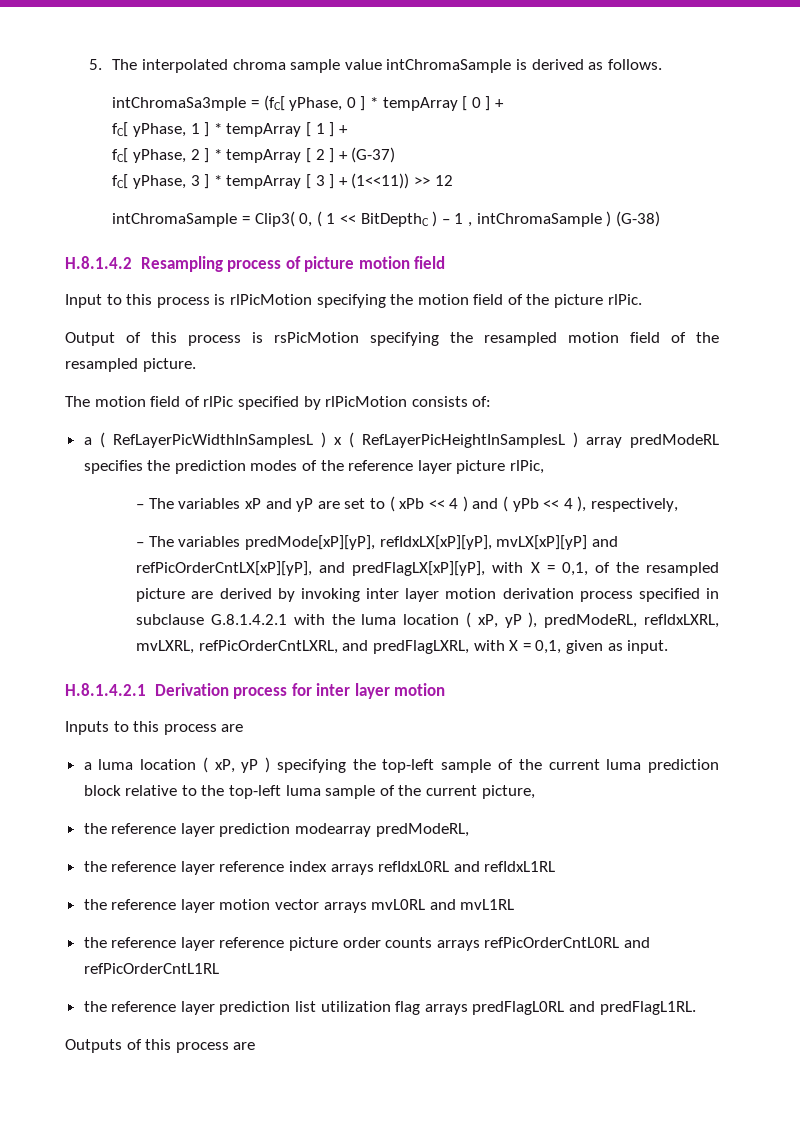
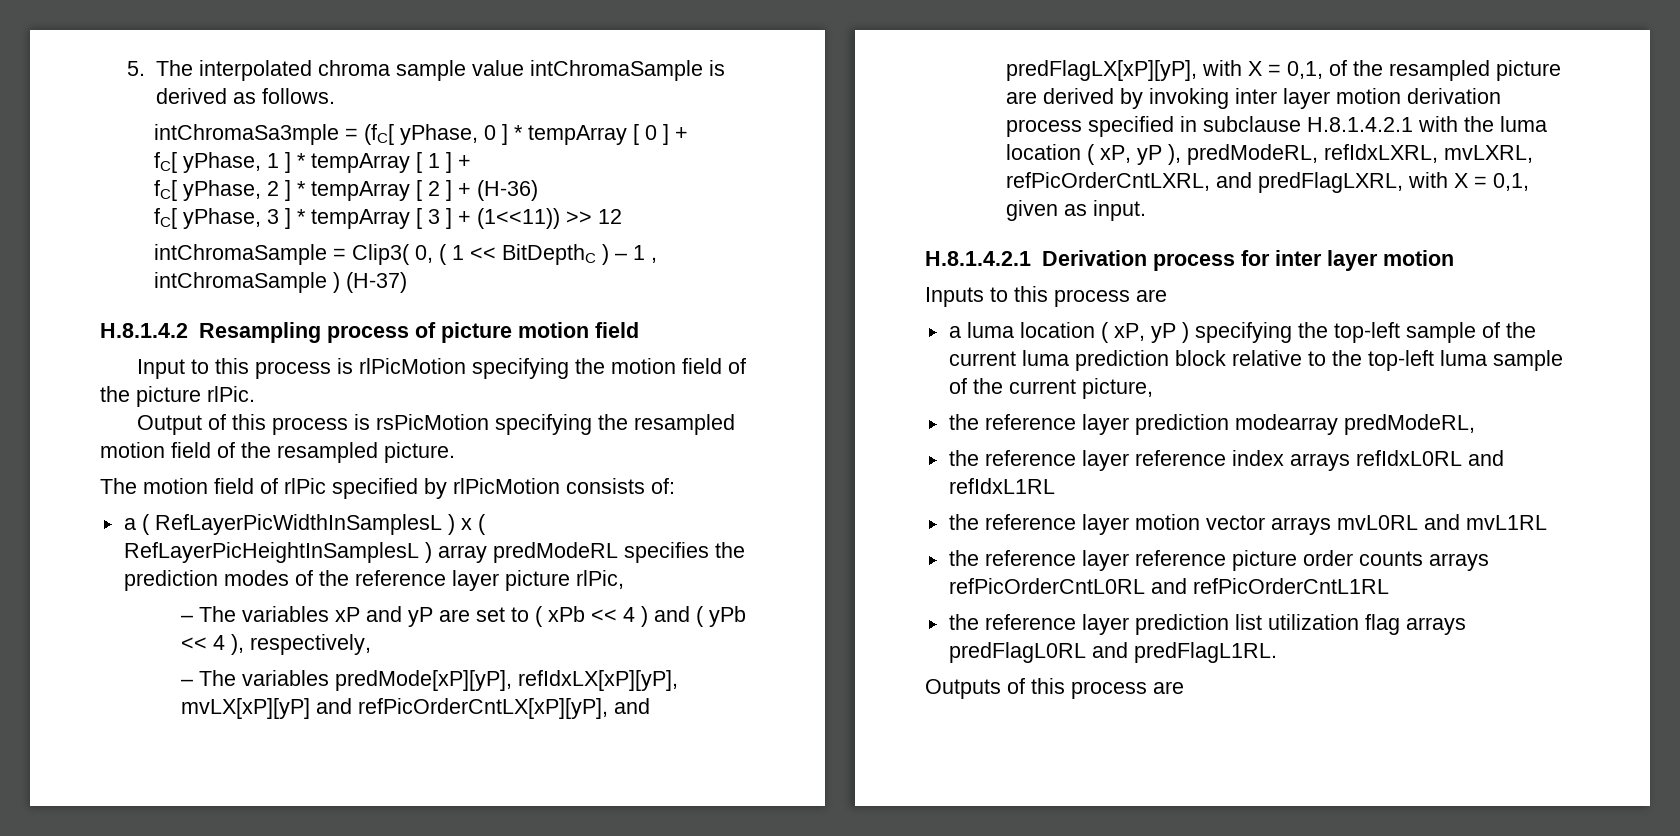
- fC[ yPhase, 2 ] * tempArray [ 2 ] + (G-37)
+ fC[ yPhase, 2 ] * tempArray [ 2 ] + (H-36)
- intChromaSample = Clip3( 0, ( 1 << BitDepthC ) – 1 , intChromaSample ) (G-38)
+ intChromaSample = Clip3( 0, ( 1 << BitDepthC ) – 1 , intChromaSample ) (H-37)
- – The variables predMode[xP][yP], refIdxLX[xP][yP], mvLX[xP][yP] and refPicOrderCntLX[xP][yP], and predFlagLX[xP][yP], with X = 0,1, of the resampled picture are derived by invoking inter layer motion derivation process specified in subclause G.8.1.4.2.1 with the luma location ( xP, yP ), predModeRL, refIdxLXRL, mvLXRL, refPicOrderCntLXRL, and predFlagLXRL, with X = 0,1, given as input.
+ – The variables predMode[xP][yP], refIdxLX[xP][yP], mvLX[xP][yP] and refPicOrderCntLX[xP][yP], and predFlagLX[xP][yP], with X = 0,1, of the resampled picture are derived by invoking inter layer motion derivation process specified in subclause H.8.1.4.2.1 with the luma location ( xP, yP ), predModeRL, refIdxLXRL, mvLXRL, refPicOrderCntLXRL, and predFlagLXRL, with X = 0,1, given as input.

